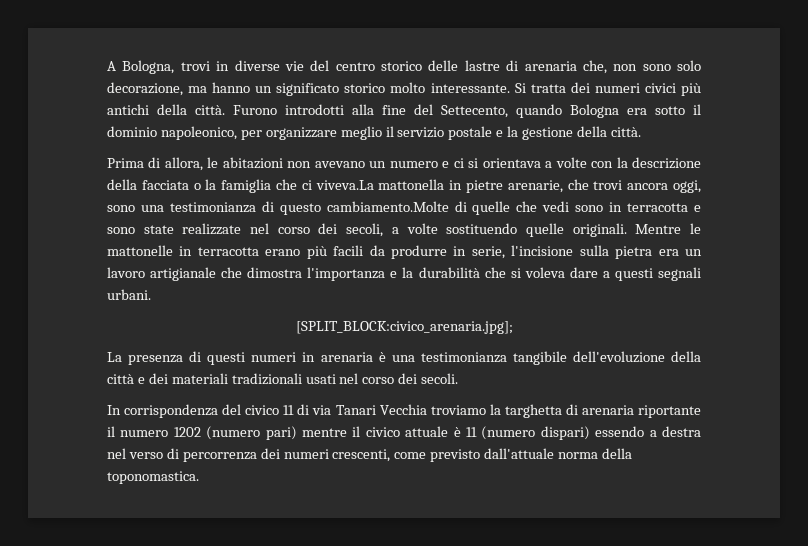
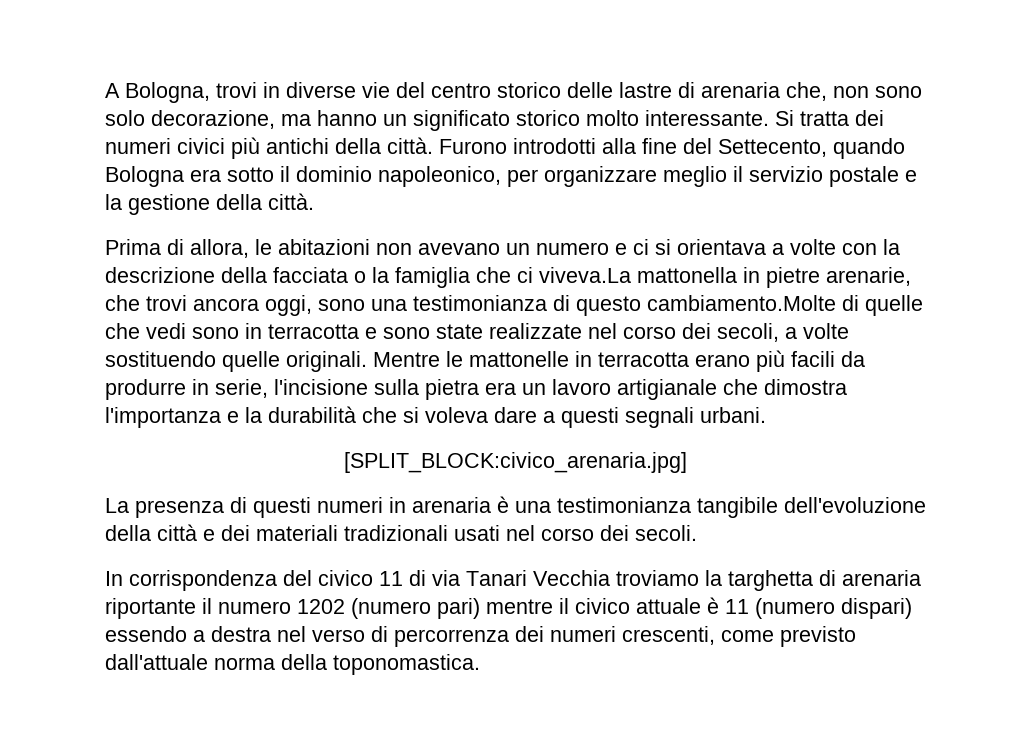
- [SPLIT_BLOCK:civico_arenaria.jpg];
+ [SPLIT_BLOCK:civico_arenaria.jpg]

